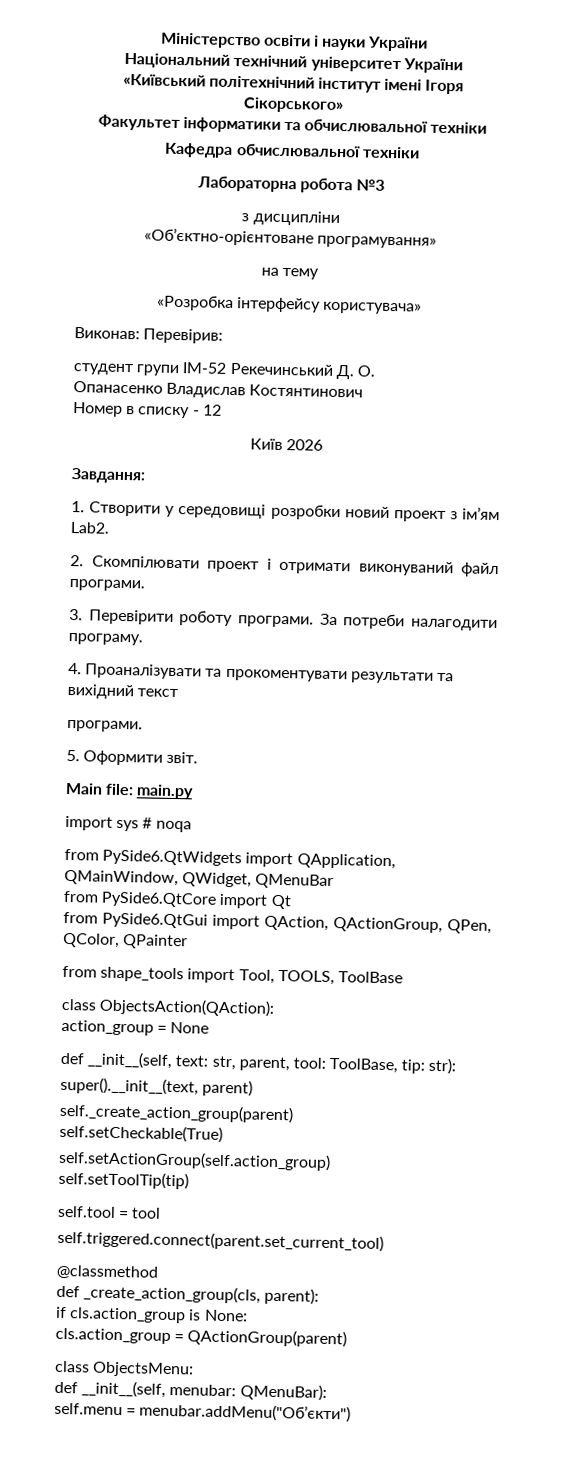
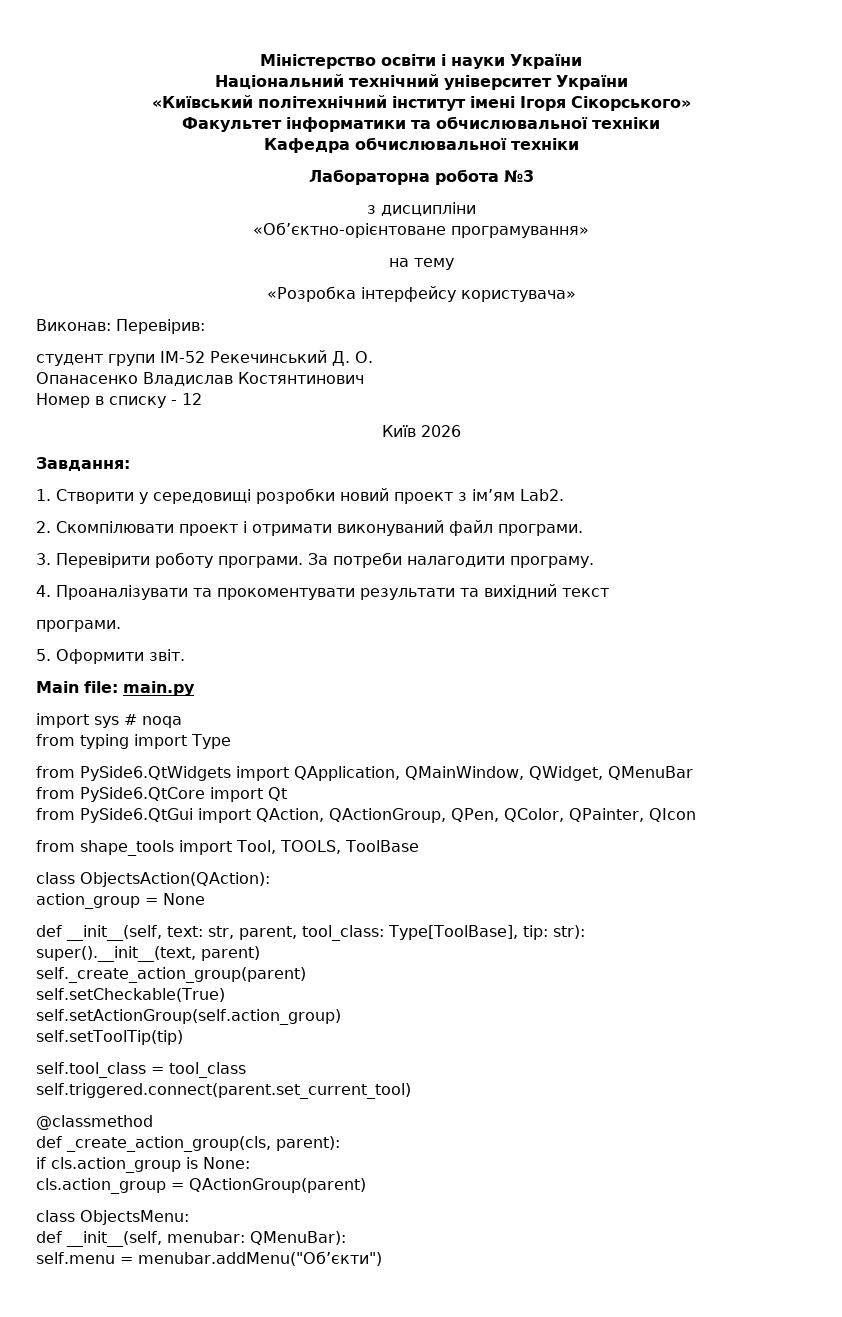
+ from typing import Type
- from PySide6.QtGui import QAction, QActionGroup, QPen, QColor, QPainter
+ from PySide6.QtGui import QAction, QActionGroup, QPen, QColor, QPainter, QIcon
- def __init__(self, text: str, parent, tool: ToolBase, tip: str):
+ def __init__(self, text: str, parent, tool_class: Type[ToolBase], tip: str):
- self.tool = tool
+ self.tool_class = tool_class

